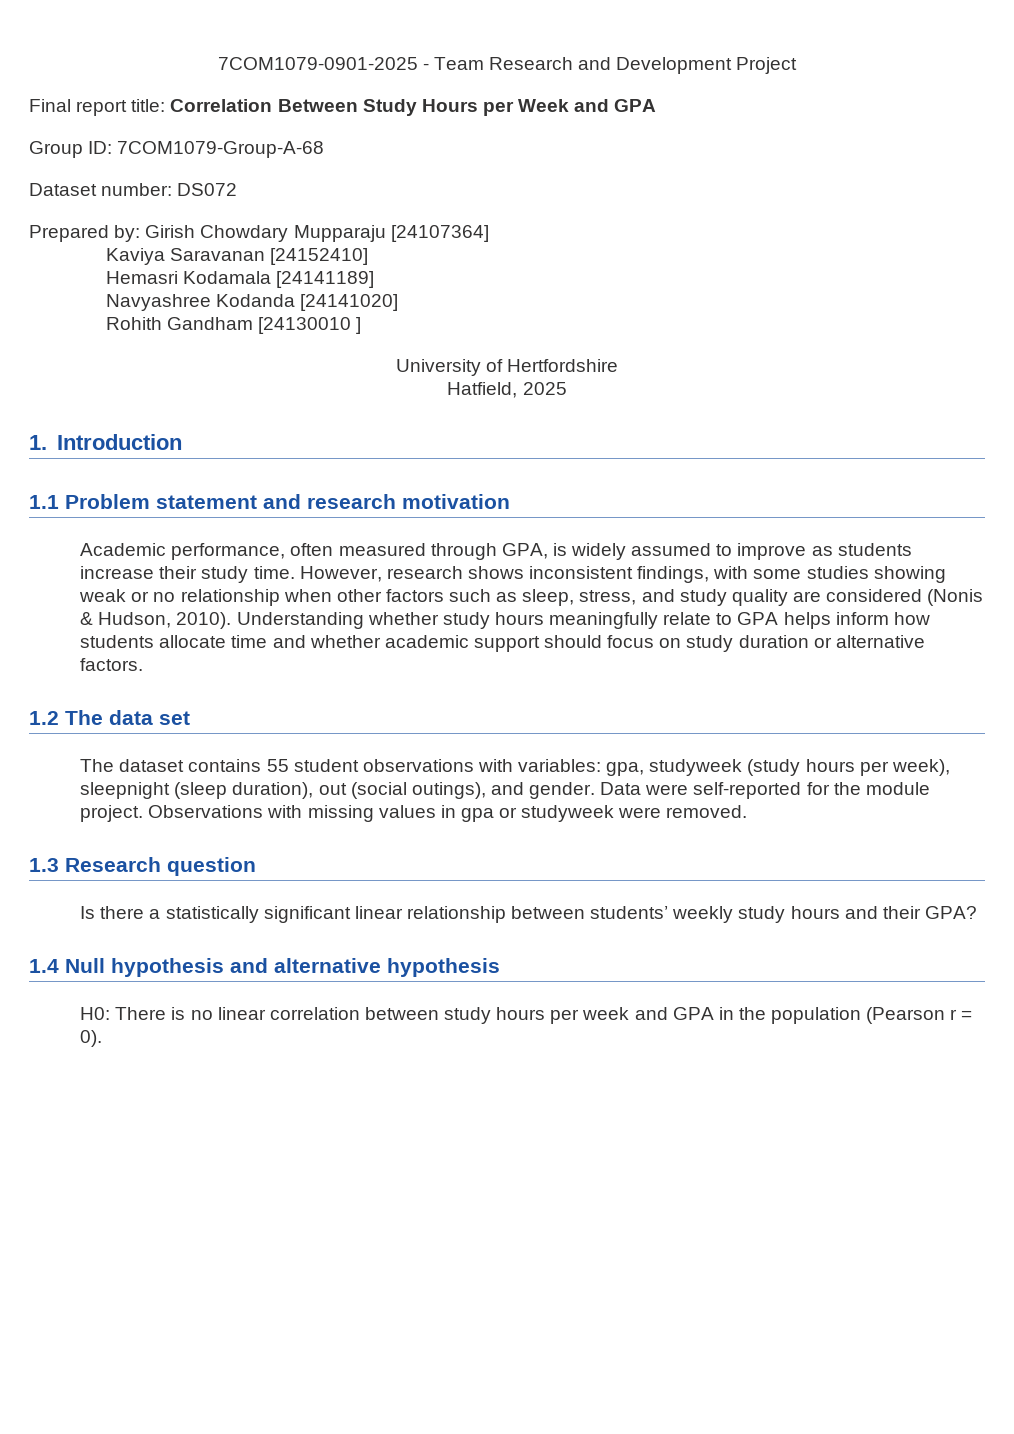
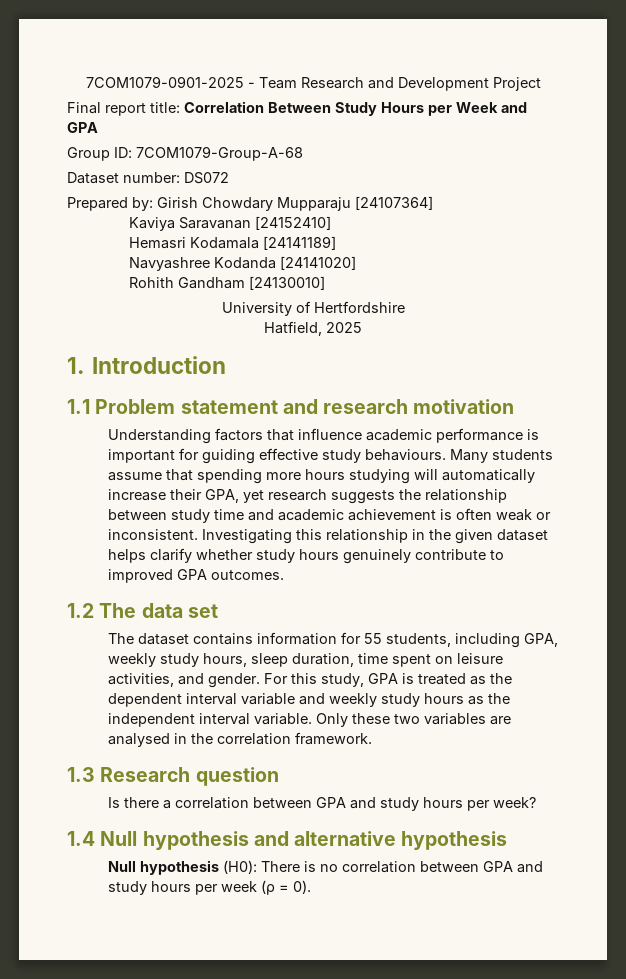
- Rohith Gandham [24130010 ]
+ Rohith Gandham [24130010]
- Academic performance, often measured through GPA, is widely assumed to improve as students increase their study time. However, research shows inconsistent findings, with some studies showing weak or no relationship when other factors such as sleep, stress, and study quality are considered (Nonis & Hudson, 2010). Understanding whether study hours meaningfully relate to GPA helps inform how students allocate time and whether academic support should focus on study duration or alternative factors.
+ Understanding factors that influence academic performance is important for guiding effective study behaviours. Many students assume that spending more hours studying will automatically increase their GPA, yet research suggests the relationship between study time and academic achievement is often weak or inconsistent. Investigating this relationship in the given dataset helps clarify whether study hours genuinely contribute to improved GPA outcomes.
- The dataset contains 55 student observations with variables: gpa, studyweek (study hours per week), sleepnight (sleep duration), out (social outings), and gender. Data were self-reported for the module project. Observations with missing values in gpa or studyweek were removed.
+ The dataset contains information for 55 students, including GPA, weekly study hours, sleep duration, time spent on leisure activities, and gender. For this study, GPA is treated as the dependent interval variable and weekly study hours as the independent interval variable. Only these two variables are analysed in the correlation framework.
- Is there a statistically significant linear relationship between students’ weekly study hours and their GPA?
+ Is there a correlation between GPA and study hours per week?
- H0: There is no linear correlation between study hours per week and GPA in the population (Pearson r = 0).
+ Null hypothesis (H0): There is no correlation between GPA and study hours per week (ρ = 0).

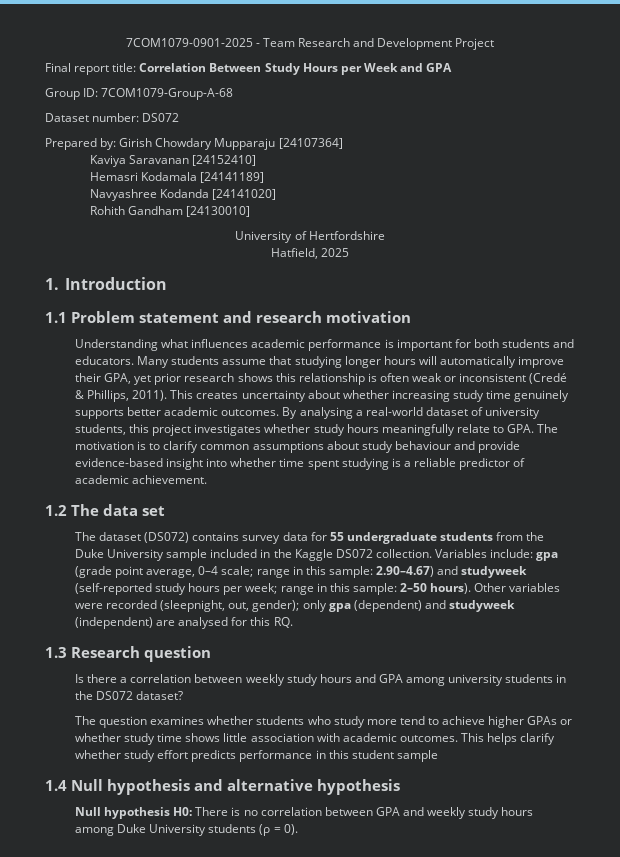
- Understanding factors that influence academic performance is important for guiding effective study behaviours. Many students assume that spending more hours studying will automatically increase their GPA, yet research suggests the relationship between study time and academic achievement is often weak or inconsistent. Investigating this relationship in the given dataset helps clarify whether study hours genuinely contribute to improved GPA outcomes.
+ Understanding what influences academic performance is important for both students and educators. Many students assume that studying longer hours will automatically improve their GPA, yet prior research shows this relationship is often weak or inconsistent (Credé & Phillips, 2011). This creates uncertainty about whether increasing study time genuinely supports better academic outcomes. By analysing a real-world dataset of university students, this project investigates whether study hours meaningfully relate to GPA. The motivation is to clarify common assumptions about study behaviour and provide evidence-based insight into whether time spent studying is a reliable predictor of academic achievement.
- The dataset contains information for 55 students, including GPA, weekly study hours, sleep duration, time spent on leisure activities, and gender. For this study, GPA is treated as the dependent interval variable and weekly study hours as the independent interval variable. Only these two variables are analysed in the correlation framework.
+ The dataset (DS072) contains survey data for 55 undergraduate students from the Duke University sample included in the Kaggle DS072 collection. Variables include: gpa (grade point average, 0–4 scale; range in this sample: 2.90–4.67) and studyweek (self-reported study hours per week; range in this sample: 2–50 hours). Other variables were recorded (sleepnight, out, gender); only gpa (dependent) and studyweek (independent) are analysed for this RQ.
- Is there a correlation between GPA and study hours per week?
+ Is there a correlation between weekly study hours and GPA among university students in the DS072 dataset?
+ The question examines whether students who study more tend to achieve higher GPAs or whether study time shows little association with academic outcomes. This helps clarify whether study effort predicts performance in this student sample
- Null hypothesis (H0): There is no correlation between GPA and study hours per week (ρ = 0).
+ Null hypothesis H0: There is no correlation between GPA and weekly study hours among Duke University students (ρ = 0).

